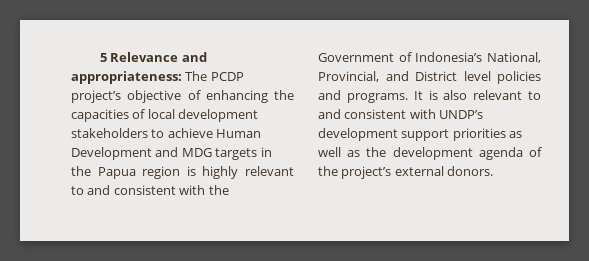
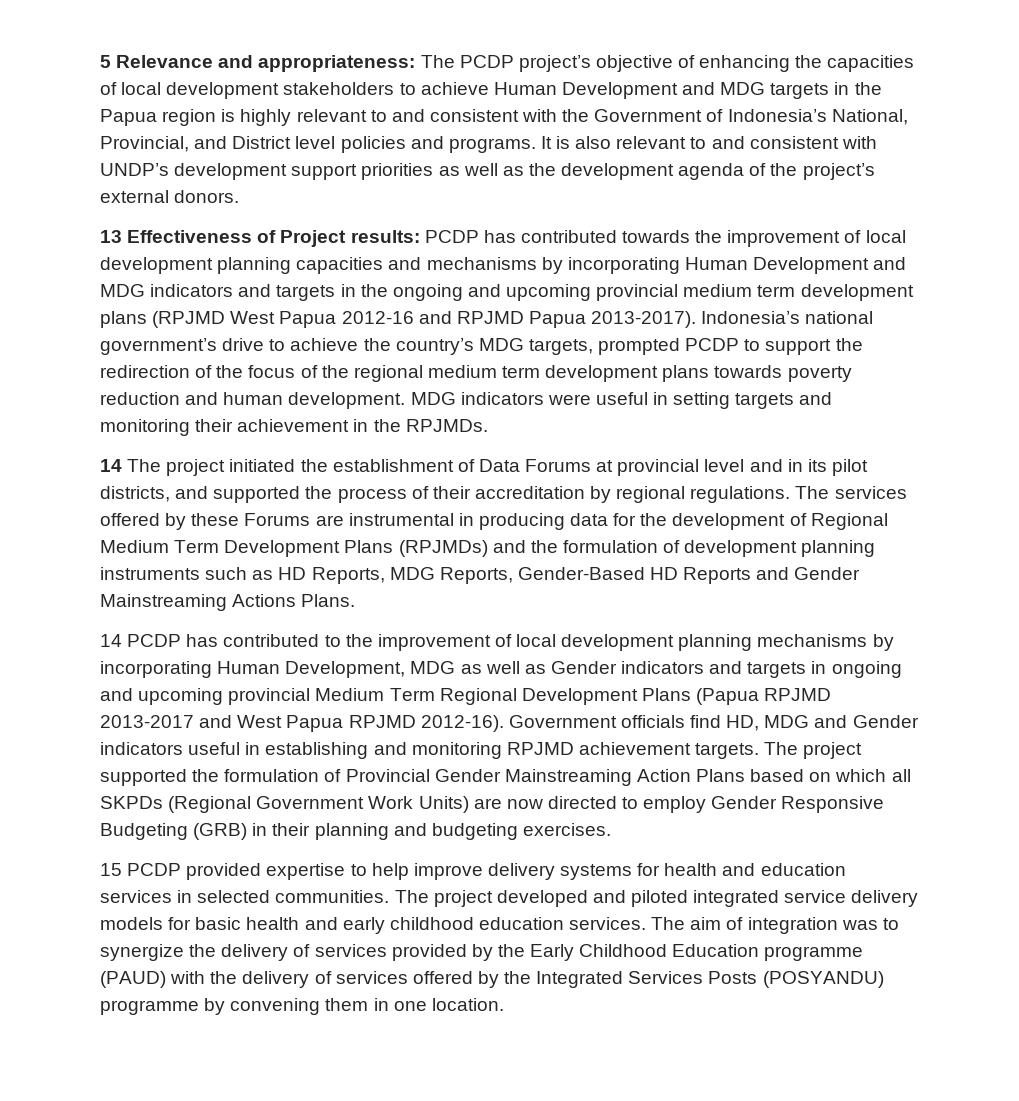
+ 13 Effectiveness of Project results: PCDP has contributed towards the improvement of local development planning capacities and mechanisms by incorporating Human Development and MDG indicators and targets in the ongoing and upcoming provincial medium term development plans (RPJMD West Papua 2012-16 and RPJMD Papua 2013-2017). Indonesia’s national government’s drive to achieve the country’s MDG targets, prompted PCDP to support the redirection of the focus of the regional medium term development plans towards poverty reduction and human development. MDG indicators were useful in setting targets and monitoring their achievement in the RPJMDs.
+ 14 The project initiated the establishment of Data Forums at provincial level and in its pilot districts, and supported the process of their accreditation by regional regulations. The services offered by these Forums are instrumental in producing data for the development of Regional Medium Term Development Plans (RPJMDs) and the formulation of development planning instruments such as HD Reports, MDG Reports, Gender-Based HD Reports and Gender Mainstreaming Actions Plans.
+ 14 PCDP has contributed to the improvement of local development planning mechanisms by incorporating Human Development, MDG as well as Gender indicators and targets in ongoing and upcoming provincial Medium Term Regional Development Plans (Papua RPJMD 2013-2017 and West Papua RPJMD 2012-16). Government officials find HD, MDG and Gender indicators useful in establishing and monitoring RPJMD achievement targets. The project supported the formulation of Provincial Gender Mainstreaming Action Plans based on which all SKPDs (Regional Government Work Units) are now directed to employ Gender Responsive Budgeting (GRB) in their planning and budgeting exercises.
+ 15 PCDP provided expertise to help improve delivery systems for health and education services in selected communities. The project developed and piloted integrated service delivery models for basic health and early childhood education services. The aim of integration was to synergize the delivery of services provided by the Early Childhood Education programme (PAUD) with the delivery of services offered by the Integrated Services Posts (POSYANDU) programme by convening them in one location.

